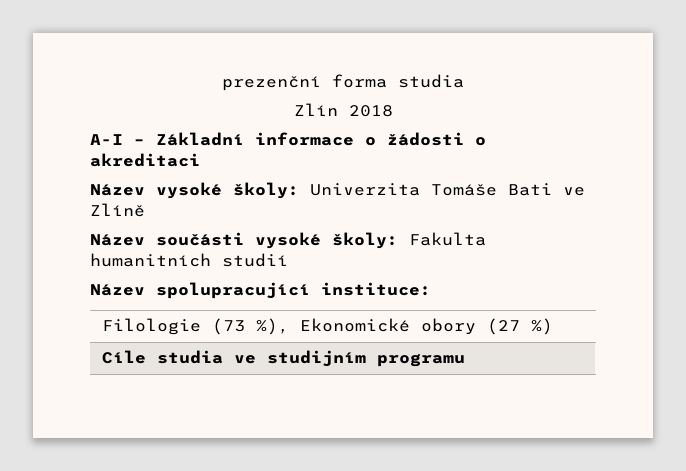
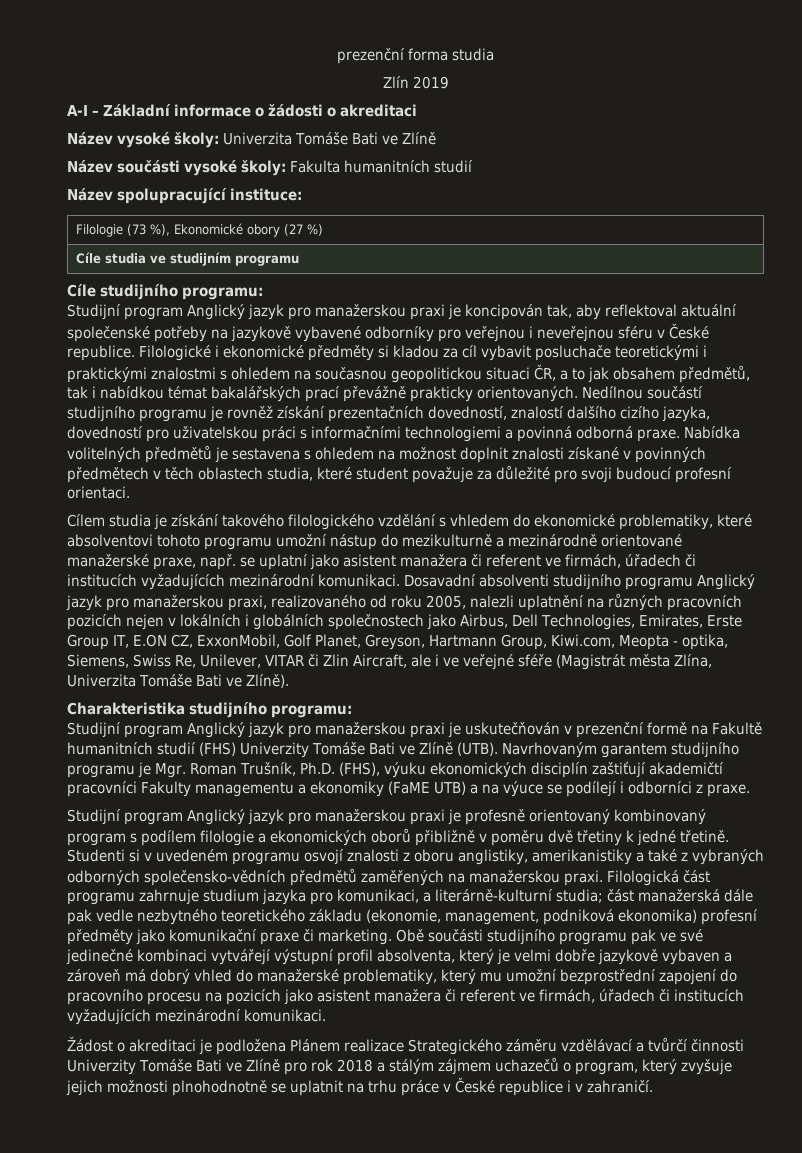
- Zlín 2018
+ Zlín 2019
+ Cíle studijního programu:
+ Studijní program Anglický jazyk pro manažerskou praxi je koncipován tak, aby reflektoval aktuální společenské potřeby na jazykově vybavené odborníky pro veřejnou i neveřejnou sféru v České republice. Filologické i ekonomické předměty si kladou za cíl vybavit posluchače teoretickými i praktickými znalostmi s ohledem na současnou geopolitickou situaci ČR, a to jak obsahem předmětů, tak i nabídkou témat bakalářských prací převážně prakticky orientovaných. Nedílnou součástí studijního programu je rovněž získání prezentačních dovedností, znalostí dalšího cizího jazyka, dovedností pro uživatelskou práci s informačními technologiemi a povinná odborná praxe. Nabídka volitelných předmětů je sestavena s ohledem na možnost doplnit znalosti získané v povinných předmětech v těch oblastech studia, které student považuje za důležité pro svoji budoucí profesní orientaci.
+ Cílem studia je získání takového filologického vzdělání s vhledem do ekonomické problematiky, které absolventovi tohoto programu umožní nástup do mezikulturně a mezinárodně orientované manažerské praxe, např. se uplatní jako asistent manažera či referent ve firmách, úřadech či institucích vyžadujících mezinárodní komunikaci. Dosavadní absolventi studijního programu Anglický jazyk pro manažerskou praxi, realizovaného od roku 2005, nalezli uplatnění na různých pracovních pozicích nejen v lokálních i globálních společnostech jako Airbus, Dell Technologies, Emirates, Erste Group IT, E.ON CZ, ExxonMobil, Golf Planet, Greyson, Hartmann Group, Kiwi.com, Meopta - optika, Siemens, Swiss Re, Unilever, VITAR či Zlin Aircraft, ale i ve veřejné sféře (Magistrát města Zlína, Univerzita Tomáše Bati ve Zlíně).
+ Charakteristika studijního programu:
+ Studijní program Anglický jazyk pro manažerskou praxi je uskutečňován v prezenční formě na Fakultě humanitních studií (FHS) Univerzity Tomáše Bati ve Zlíně (UTB). Navrhovaným garantem studijního programu je Mgr. Roman Trušník, Ph.D. (FHS), výuku ekonomických disciplín zaštiťují akademičtí pracovníci Fakulty managementu a ekonomiky (FaME UTB) a na výuce se podílejí i odborníci z praxe.
+ Studijní program Anglický jazyk pro manažerskou praxi je profesně orientovaný kombinovaný program s podílem filologie a ekonomických oborů přibližně v poměru dvě třetiny k jedné třetině. Studenti si v uvedeném programu osvojí znalosti z oboru anglistiky, amerikanistiky a také z vybraných odborných společensko-vědních předmětů zaměřených na manažerskou praxi. Filologická část programu zahrnuje studium jazyka pro komunikaci, a literárně-kulturní studia; část manažerská dále pak vedle nezbytného teoretického základu (ekonomie, management, podniková ekonomika) profesní předměty jako komunikační praxe či marketing. Obě součásti studijního programu pak ve své jedinečné kombinaci vytvářejí výstupní profil absolventa, který je velmi dobře jazykově vybaven a zároveň má dobrý vhled do manažerské problematiky, který mu umožní bezprostřední zapojení do pracovního procesu na pozicích jako asistent manažera či referent ve firmách, úřadech či institucích vyžadujících mezinárodní komunikaci.
+ Žádost o akreditaci je podložena Plánem realizace Strategického záměru vzdělávací a tvůrčí činnosti Univerzity Tomáše Bati ve Zlíně pro rok 2018 a stálým zájmem uchazečů o program, který zvyšuje jejich možnosti plnohodnotně se uplatnit na trhu práce v České republice i v zahraničí.

